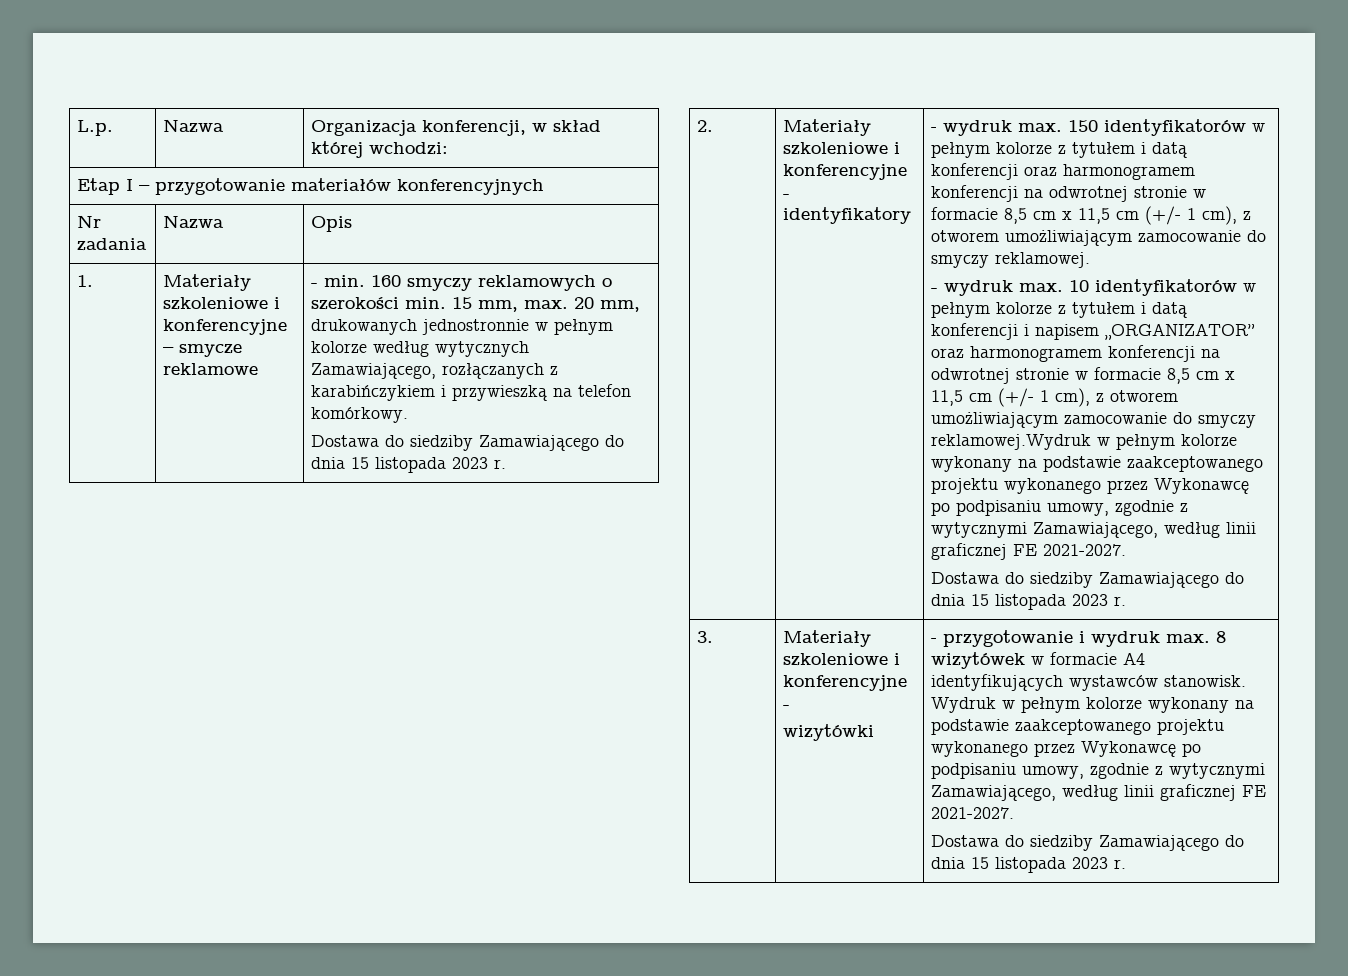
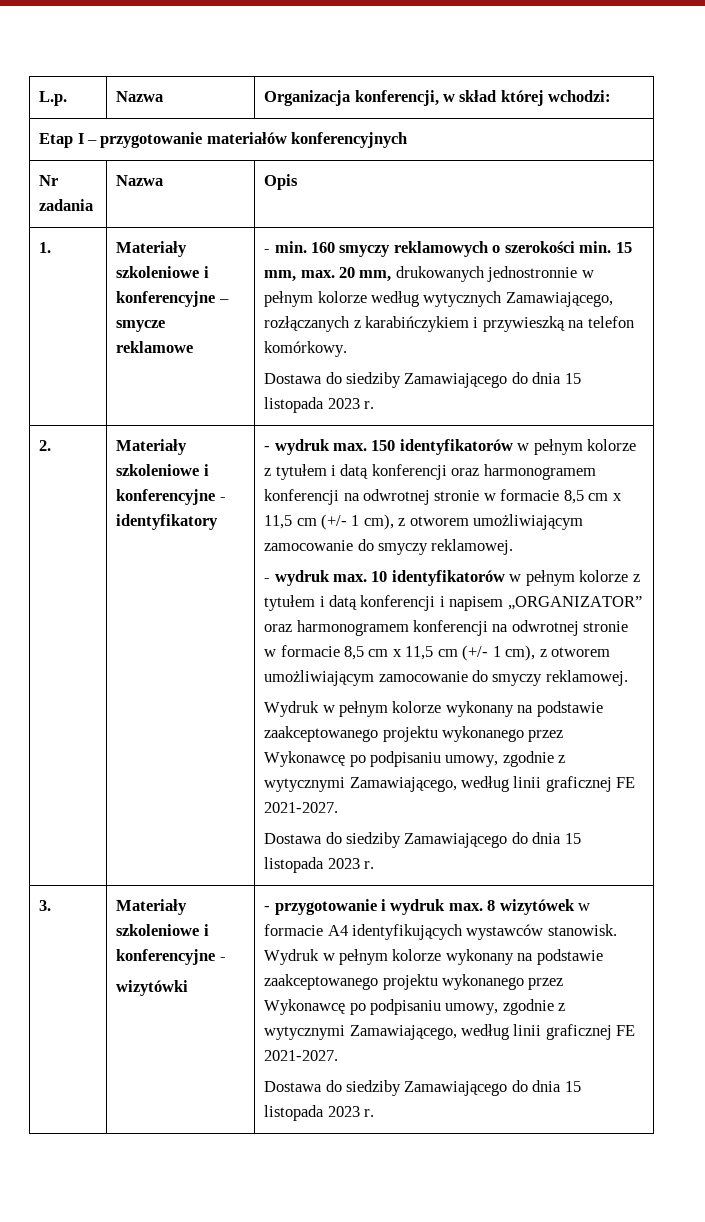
- - wydruk max. 10 identyfikatorów w pełnym kolorze z tytułem i datą konferencji i napisem „ORGANIZATOR” oraz harmonogramem konferencji na odwrotnej stronie w formacie 8,5 cm x 11,5 cm (+/- 1 cm), z otworem umożliwiającym zamocowanie do smyczy reklamowej.Wydruk w pełnym kolorze wykonany na podstawie zaakceptowanego projektu wykonanego przez Wykonawcę po podpisaniu umowy, zgodnie z wytycznymi Zamawiającego, według linii graficznej FE 2021-2027.
+ - wydruk max. 10 identyfikatorów w pełnym kolorze z tytułem i datą konferencji i napisem „ORGANIZATOR” oraz harmonogramem konferencji na odwrotnej stronie w formacie 8,5 cm x 11,5 cm (+/- 1 cm), z otworem umożliwiającym zamocowanie do smyczy reklamowej.
+ Wydruk w pełnym kolorze wykonany na podstawie zaakceptowanego projektu wykonanego przez Wykonawcę po podpisaniu umowy, zgodnie z wytycznymi Zamawiającego, według linii graficznej FE 2021-2027.

